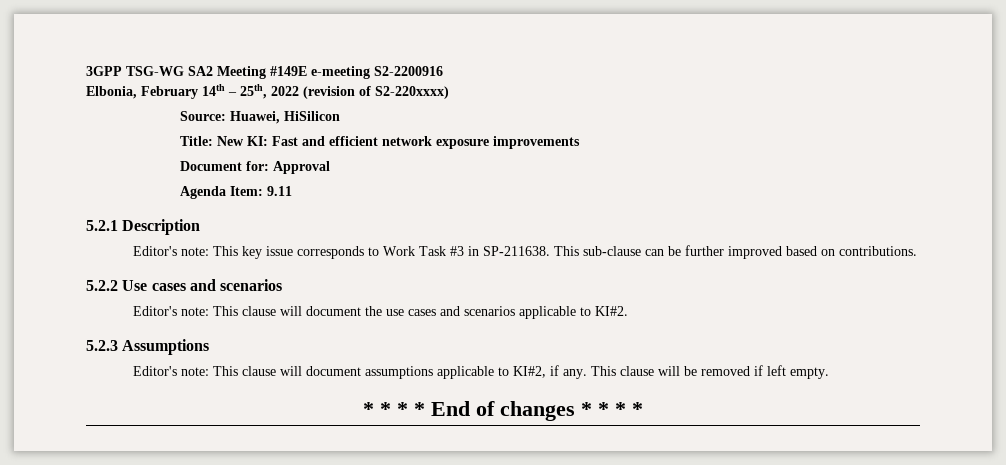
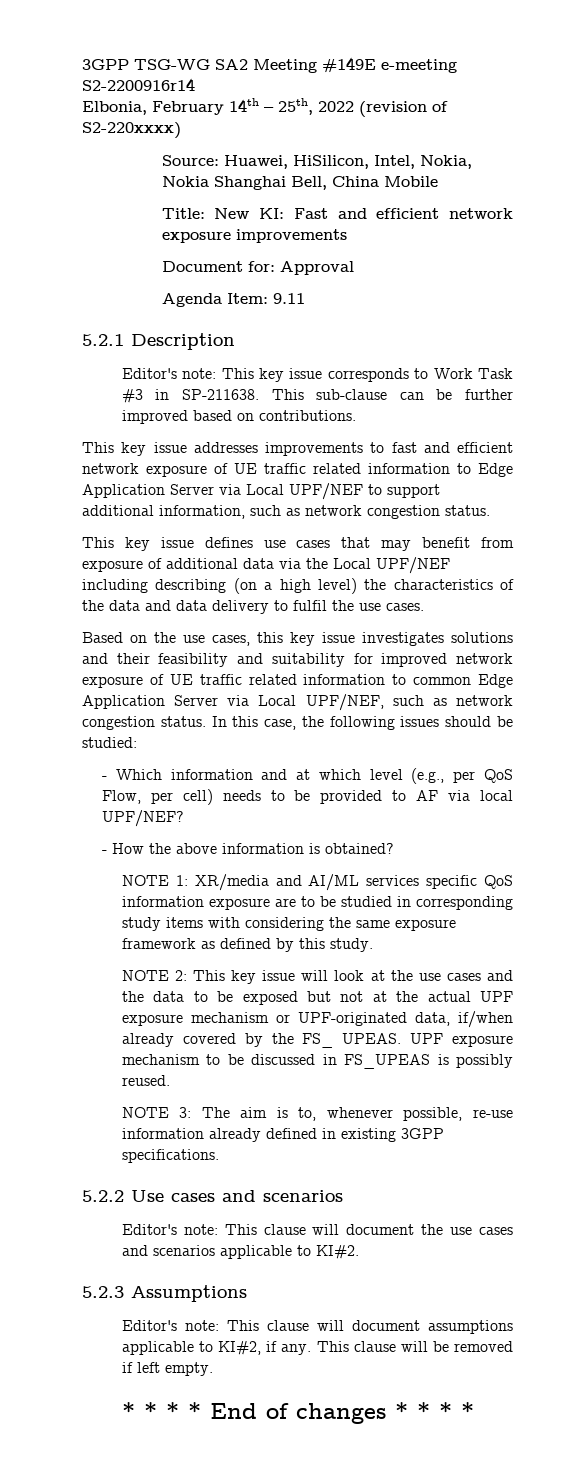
- 3GPP TSG-WG SA2 Meeting #149E e-meeting S2-2200916
+ 3GPP TSG-WG SA2 Meeting #149E e-meeting S2-2200916r14
- Source: Huawei, HiSilicon
+ Source: Huawei, HiSilicon, Intel, Nokia, Nokia Shanghai Bell, China Mobile
+ This key issue addresses improvements to fast and efficient network exposure of UE traffic related information to Edge Application Server via Local UPF/NEF to support additional information, such as network congestion status.
+ This key issue defines use cases that may benefit from exposure of additional data via the Local UPF/NEF including describing (on a high level) the characteristics of the data and data delivery to fulfil the use cases.
+ Based on the use cases, this key issue investigates solutions and their feasibility and suitability for improved network exposure of UE traffic related information to common Edge Application Server via Local UPF/NEF, such as network congestion status. In this case, the following issues should be studied:
+ - Which information and at which level (e.g., per QoS Flow, per cell) needs to be provided to AF via local UPF/NEF?
+ - How the above information is obtained?
+ NOTE 1: XR/media and AI/ML services specific QoS information exposure are to be studied in corresponding study items with considering the same exposure framework as defined by this study.
+ NOTE 2: This key issue will look at the use cases and the data to be exposed but not at the actual UPF exposure mechanism or UPF-originated data, if/when already covered by the FS_ UPEAS. UPF exposure mechanism to be discussed in FS_UPEAS is possibly reused.
+ NOTE 3: The aim is to, whenever possible, re-use information already defined in existing 3GPP specifications.

